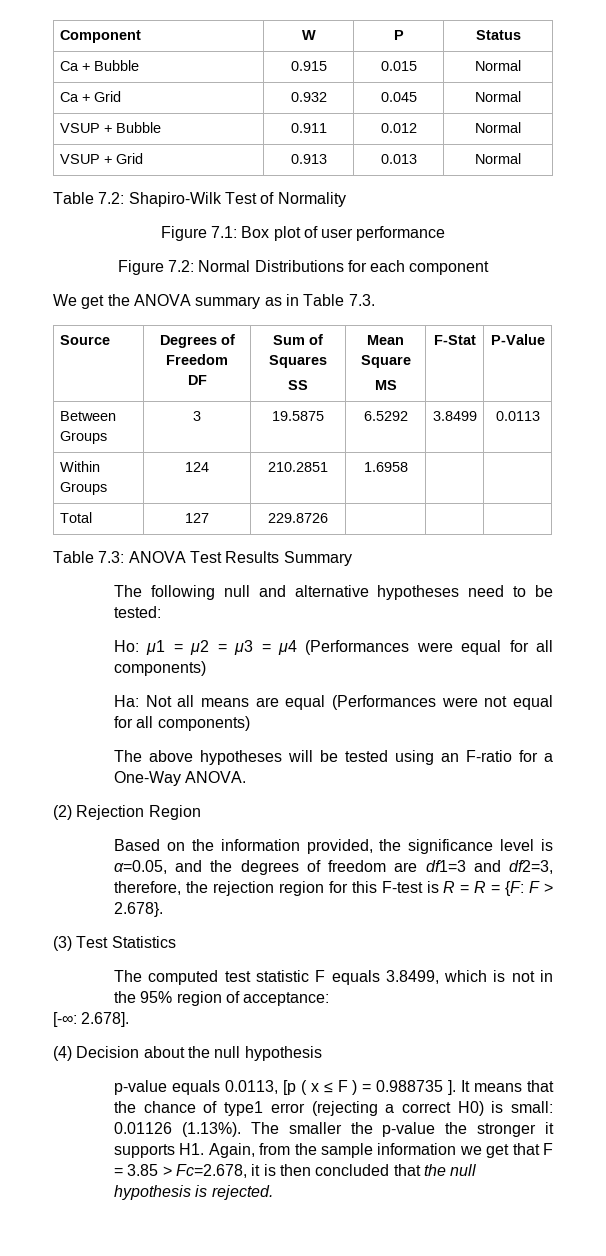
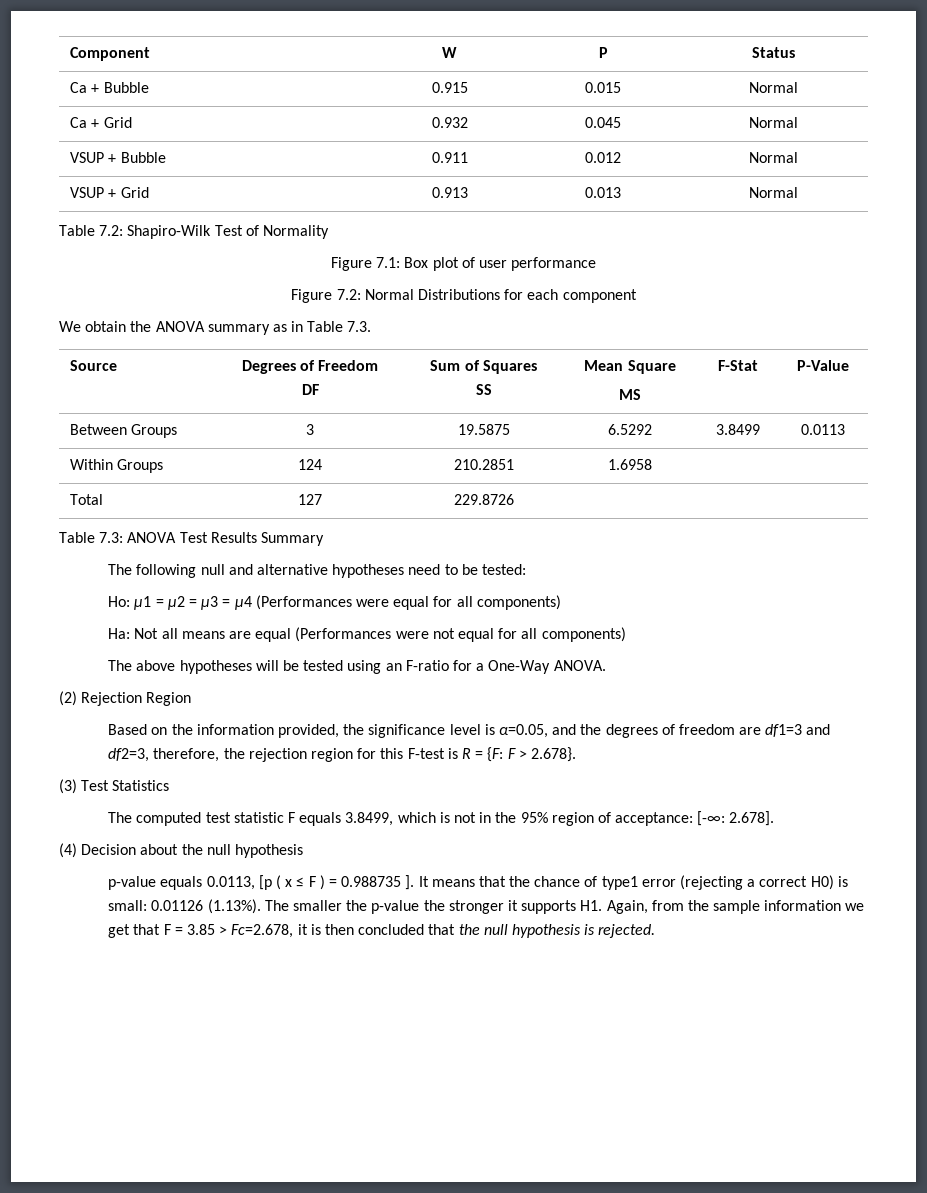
- We get the ANOVA summary as in Table 7.3.
+ We obtain the ANOVA summary as in Table 7.3.
- Based on the information provided, the significance level is α=0.05, and the degrees of freedom are df1=3 and df2=3, therefore, the rejection region for this F-test is R = R = {F: F > 2.678}.
+ Based on the information provided, the significance level is α=0.05, and the degrees of freedom are df1=3 and df2=3, therefore, the rejection region for this F-test is R = {F: F > 2.678}.
- The computed test statistic F equals 3.8499, which is not in the 95% region of acceptance:
- [-∞: 2.678].
+ The computed test statistic F equals 3.8499, which is not in the 95% region of acceptance: [-∞: 2.678].

